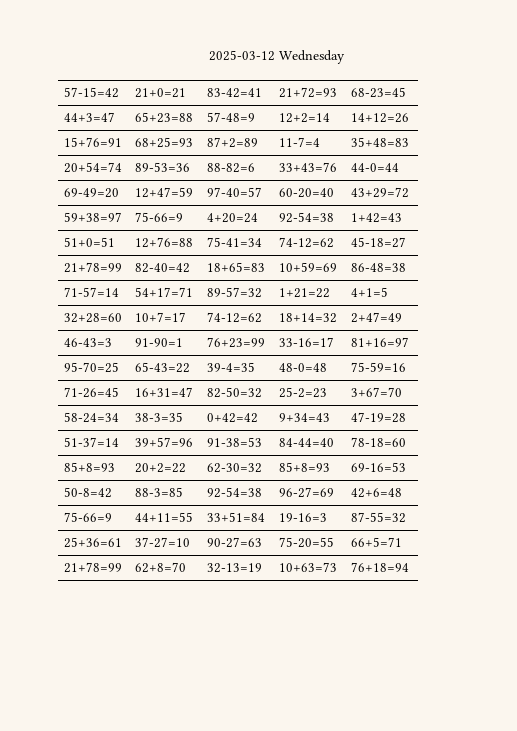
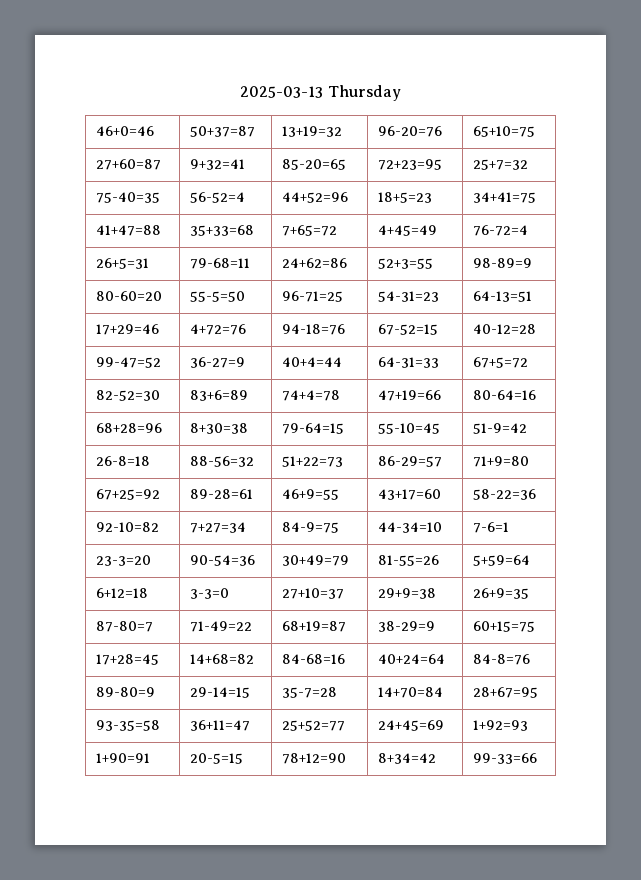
- 2025-03-12 Wednesday
- 57-15=42 | 21+0=21 | 83-42=41 | 21+72=93 | 68-23=45
- 44+3=47 | 65+23=88 | 57-48=9 | 12+2=14 | 14+12=26
- 15+76=91 | 68+25=93 | 87+2=89 | 11-7=4 | 35+48=83
- 20+54=74 | 89-53=36 | 88-82=6 | 33+43=76 | 44-0=44
- 69-49=20 | 12+47=59 | 97-40=57 | 60-20=40 | 43+29=72
- 59+38=97 | 75-66=9 | 4+20=24 | 92-54=38 | 1+42=43
- 51+0=51 | 12+76=88 | 75-41=34 | 74-12=62 | 45-18=27
- 21+78=99 | 82-40=42 | 18+65=83 | 10+59=69 | 86-48=38
- 71-57=14 | 54+17=71 | 89-57=32 | 1+21=22 | 4+1=5
- 32+28=60 | 10+7=17 | 74-12=62 | 18+14=32 | 2+47=49
- 46-43=3 | 91-90=1 | 76+23=99 | 33-16=17 | 81+16=97
- 95-70=25 | 65-43=22 | 39-4=35 | 48-0=48 | 75-59=16
- 71-26=45 | 16+31=47 | 82-50=32 | 25-2=23 | 3+67=70
- 58-24=34 | 38-3=35 | 0+42=42 | 9+34=43 | 47-19=28
- 51-37=14 | 39+57=96 | 91-38=53 | 84-44=40 | 78-18=60
- 85+8=93 | 20+2=22 | 62-30=32 | 85+8=93 | 69-16=53
- 50-8=42 | 88-3=85 | 92-54=38 | 96-27=69 | 42+6=48
- 75-66=9 | 44+11=55 | 33+51=84 | 19-16=3 | 87-55=32
- 25+36=61 | 37-27=10 | 90-27=63 | 75-20=55 | 66+5=71
- 21+78=99 | 62+8=70 | 32-13=19 | 10+63=73 | 76+18=94
+ 2025-03-13 Thursday
+ 46+0=46 | 50+37=87 | 13+19=32 | 96-20=76 | 65+10=75
+ 27+60=87 | 9+32=41 | 85-20=65 | 72+23=95 | 25+7=32
+ 75-40=35 | 56-52=4 | 44+52=96 | 18+5=23 | 34+41=75
+ 41+47=88 | 35+33=68 | 7+65=72 | 4+45=49 | 76-72=4
+ 26+5=31 | 79-68=11 | 24+62=86 | 52+3=55 | 98-89=9
+ 80-60=20 | 55-5=50 | 96-71=25 | 54-31=23 | 64-13=51
+ 17+29=46 | 4+72=76 | 94-18=76 | 67-52=15 | 40-12=28
+ 99-47=52 | 36-27=9 | 40+4=44 | 64-31=33 | 67+5=72
+ 82-52=30 | 83+6=89 | 74+4=78 | 47+19=66 | 80-64=16
+ 68+28=96 | 8+30=38 | 79-64=15 | 55-10=45 | 51-9=42
+ 26-8=18 | 88-56=32 | 51+22=73 | 86-29=57 | 71+9=80
+ 67+25=92 | 89-28=61 | 46+9=55 | 43+17=60 | 58-22=36
+ 92-10=82 | 7+27=34 | 84-9=75 | 44-34=10 | 7-6=1
+ 23-3=20 | 90-54=36 | 30+49=79 | 81-55=26 | 5+59=64
+ 6+12=18 | 3-3=0 | 27+10=37 | 29+9=38 | 26+9=35
+ 87-80=7 | 71-49=22 | 68+19=87 | 38-29=9 | 60+15=75
+ 17+28=45 | 14+68=82 | 84-68=16 | 40+24=64 | 84-8=76
+ 89-80=9 | 29-14=15 | 35-7=28 | 14+70=84 | 28+67=95
+ 93-35=58 | 36+11=47 | 25+52=77 | 24+45=69 | 1+92=93
+ 1+90=91 | 20-5=15 | 78+12=90 | 8+34=42 | 99-33=66

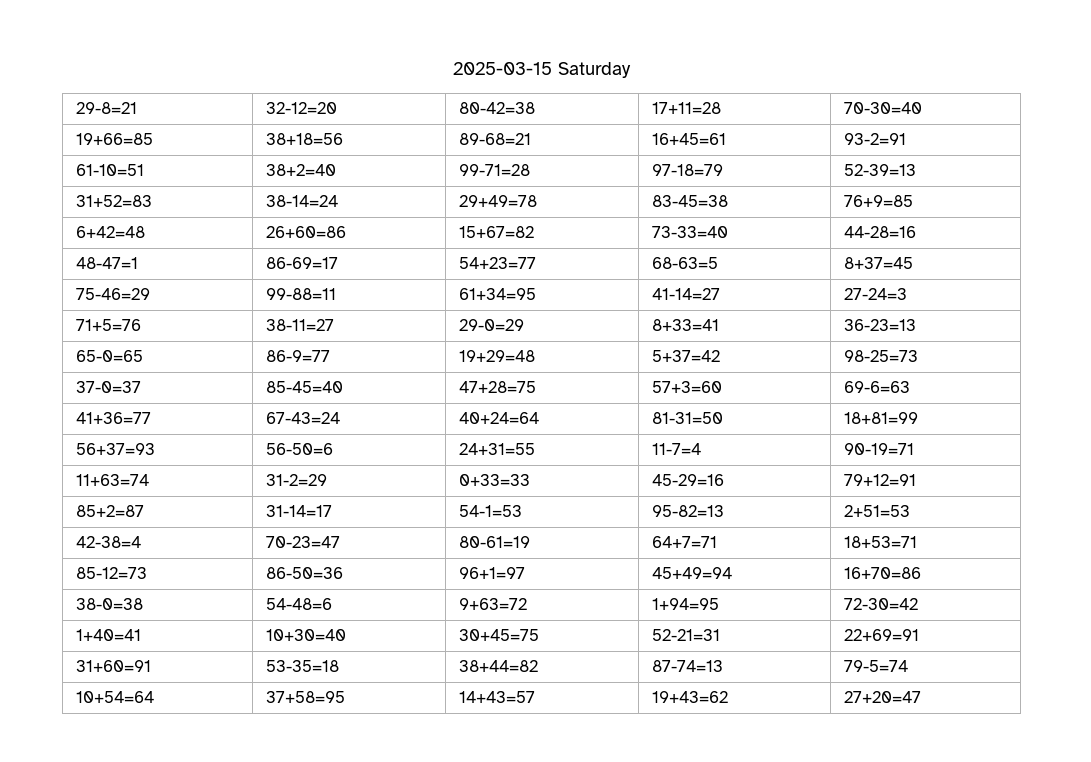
- 2025-03-13 Thursday
- 46+0=46 | 50+37=87 | 13+19=32 | 96-20=76 | 65+10=75
- 27+60=87 | 9+32=41 | 85-20=65 | 72+23=95 | 25+7=32
- 75-40=35 | 56-52=4 | 44+52=96 | 18+5=23 | 34+41=75
- 41+47=88 | 35+33=68 | 7+65=72 | 4+45=49 | 76-72=4
- 26+5=31 | 79-68=11 | 24+62=86 | 52+3=55 | 98-89=9
- 80-60=20 | 55-5=50 | 96-71=25 | 54-31=23 | 64-13=51
- 17+29=46 | 4+72=76 | 94-18=76 | 67-52=15 | 40-12=28
- 99-47=52 | 36-27=9 | 40+4=44 | 64-31=33 | 67+5=72
- 82-52=30 | 83+6=89 | 74+4=78 | 47+19=66 | 80-64=16
- 68+28=96 | 8+30=38 | 79-64=15 | 55-10=45 | 51-9=42
- 26-8=18 | 88-56=32 | 51+22=73 | 86-29=57 | 71+9=80
- 67+25=92 | 89-28=61 | 46+9=55 | 43+17=60 | 58-22=36
- 92-10=82 | 7+27=34 | 84-9=75 | 44-34=10 | 7-6=1
- 23-3=20 | 90-54=36 | 30+49=79 | 81-55=26 | 5+59=64
- 6+12=18 | 3-3=0 | 27+10=37 | 29+9=38 | 26+9=35
- 87-80=7 | 71-49=22 | 68+19=87 | 38-29=9 | 60+15=75
- 17+28=45 | 14+68=82 | 84-68=16 | 40+24=64 | 84-8=76
- 89-80=9 | 29-14=15 | 35-7=28 | 14+70=84 | 28+67=95
- 93-35=58 | 36+11=47 | 25+52=77 | 24+45=69 | 1+92=93
- 1+90=91 | 20-5=15 | 78+12=90 | 8+34=42 | 99-33=66
+ 2025-03-15 Saturday
+ 29-8=21 | 32-12=20 | 80-42=38 | 17+11=28 | 70-30=40
+ 19+66=85 | 38+18=56 | 89-68=21 | 16+45=61 | 93-2=91
+ 61-10=51 | 38+2=40 | 99-71=28 | 97-18=79 | 52-39=13
+ 31+52=83 | 38-14=24 | 29+49=78 | 83-45=38 | 76+9=85
+ 6+42=48 | 26+60=86 | 15+67=82 | 73-33=40 | 44-28=16
+ 48-47=1 | 86-69=17 | 54+23=77 | 68-63=5 | 8+37=45
+ 75-46=29 | 99-88=11 | 61+34=95 | 41-14=27 | 27-24=3
+ 71+5=76 | 38-11=27 | 29-0=29 | 8+33=41 | 36-23=13
+ 65-0=65 | 86-9=77 | 19+29=48 | 5+37=42 | 98-25=73
+ 37-0=37 | 85-45=40 | 47+28=75 | 57+3=60 | 69-6=63
+ 41+36=77 | 67-43=24 | 40+24=64 | 81-31=50 | 18+81=99
+ 56+37=93 | 56-50=6 | 24+31=55 | 11-7=4 | 90-19=71
+ 11+63=74 | 31-2=29 | 0+33=33 | 45-29=16 | 79+12=91
+ 85+2=87 | 31-14=17 | 54-1=53 | 95-82=13 | 2+51=53
+ 42-38=4 | 70-23=47 | 80-61=19 | 64+7=71 | 18+53=71
+ 85-12=73 | 86-50=36 | 96+1=97 | 45+49=94 | 16+70=86
+ 38-0=38 | 54-48=6 | 9+63=72 | 1+94=95 | 72-30=42
+ 1+40=41 | 10+30=40 | 30+45=75 | 52-21=31 | 22+69=91
+ 31+60=91 | 53-35=18 | 38+44=82 | 87-74=13 | 79-5=74
+ 10+54=64 | 37+58=95 | 14+43=57 | 19+43=62 | 27+20=47

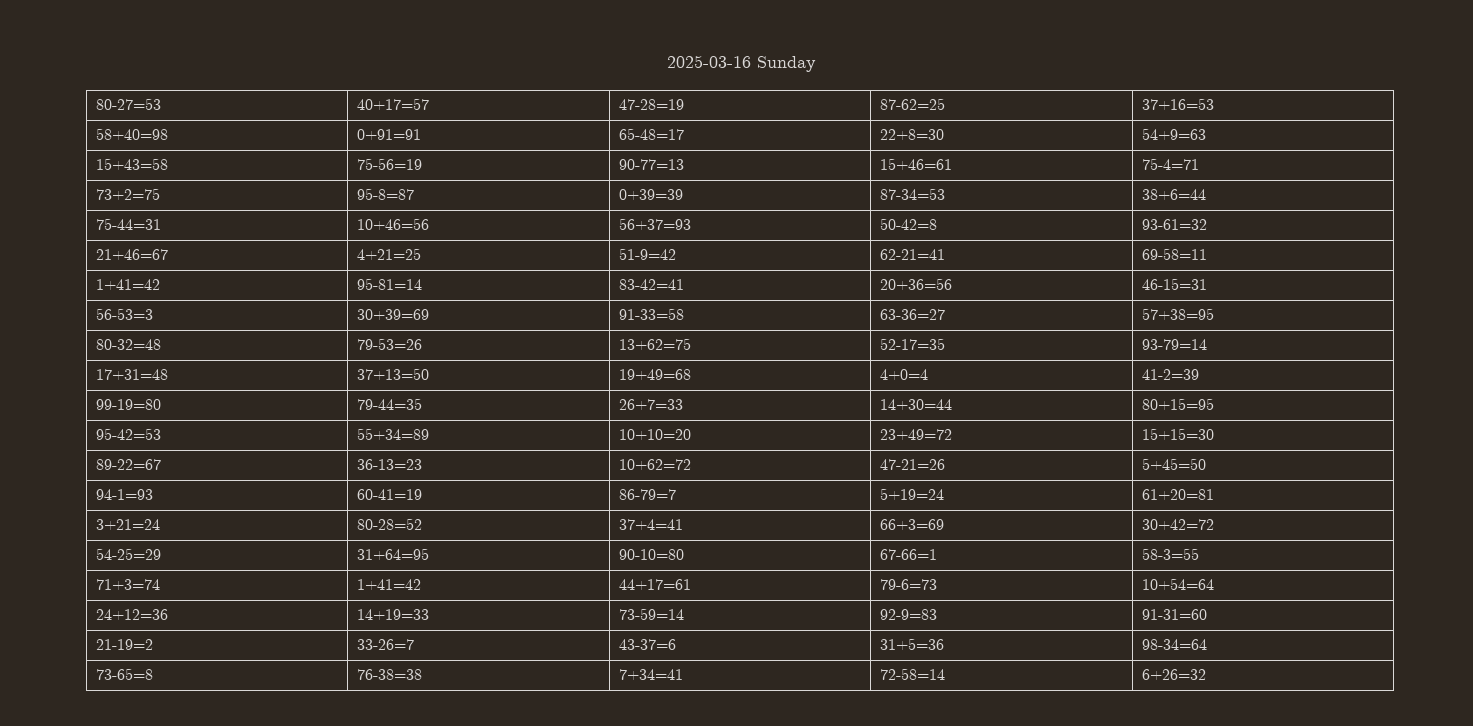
- 2025-03-15 Saturday
- 29-8=21 | 32-12=20 | 80-42=38 | 17+11=28 | 70-30=40
- 19+66=85 | 38+18=56 | 89-68=21 | 16+45=61 | 93-2=91
- 61-10=51 | 38+2=40 | 99-71=28 | 97-18=79 | 52-39=13
- 31+52=83 | 38-14=24 | 29+49=78 | 83-45=38 | 76+9=85
- 6+42=48 | 26+60=86 | 15+67=82 | 73-33=40 | 44-28=16
- 48-47=1 | 86-69=17 | 54+23=77 | 68-63=5 | 8+37=45
- 75-46=29 | 99-88=11 | 61+34=95 | 41-14=27 | 27-24=3
- 71+5=76 | 38-11=27 | 29-0=29 | 8+33=41 | 36-23=13
- 65-0=65 | 86-9=77 | 19+29=48 | 5+37=42 | 98-25=73
- 37-0=37 | 85-45=40 | 47+28=75 | 57+3=60 | 69-6=63
- 41+36=77 | 67-43=24 | 40+24=64 | 81-31=50 | 18+81=99
- 56+37=93 | 56-50=6 | 24+31=55 | 11-7=4 | 90-19=71
- 11+63=74 | 31-2=29 | 0+33=33 | 45-29=16 | 79+12=91
- 85+2=87 | 31-14=17 | 54-1=53 | 95-82=13 | 2+51=53
- 42-38=4 | 70-23=47 | 80-61=19 | 64+7=71 | 18+53=71
- 85-12=73 | 86-50=36 | 96+1=97 | 45+49=94 | 16+70=86
- 38-0=38 | 54-48=6 | 9+63=72 | 1+94=95 | 72-30=42
- 1+40=41 | 10+30=40 | 30+45=75 | 52-21=31 | 22+69=91
- 31+60=91 | 53-35=18 | 38+44=82 | 87-74=13 | 79-5=74
- 10+54=64 | 37+58=95 | 14+43=57 | 19+43=62 | 27+20=47
+ 2025-03-16 Sunday
+ 80-27=53 | 40+17=57 | 47-28=19 | 87-62=25 | 37+16=53
+ 58+40=98 | 0+91=91 | 65-48=17 | 22+8=30 | 54+9=63
+ 15+43=58 | 75-56=19 | 90-77=13 | 15+46=61 | 75-4=71
+ 73+2=75 | 95-8=87 | 0+39=39 | 87-34=53 | 38+6=44
+ 75-44=31 | 10+46=56 | 56+37=93 | 50-42=8 | 93-61=32
+ 21+46=67 | 4+21=25 | 51-9=42 | 62-21=41 | 69-58=11
+ 1+41=42 | 95-81=14 | 83-42=41 | 20+36=56 | 46-15=31
+ 56-53=3 | 30+39=69 | 91-33=58 | 63-36=27 | 57+38=95
+ 80-32=48 | 79-53=26 | 13+62=75 | 52-17=35 | 93-79=14
+ 17+31=48 | 37+13=50 | 19+49=68 | 4+0=4 | 41-2=39
+ 99-19=80 | 79-44=35 | 26+7=33 | 14+30=44 | 80+15=95
+ 95-42=53 | 55+34=89 | 10+10=20 | 23+49=72 | 15+15=30
+ 89-22=67 | 36-13=23 | 10+62=72 | 47-21=26 | 5+45=50
+ 94-1=93 | 60-41=19 | 86-79=7 | 5+19=24 | 61+20=81
+ 3+21=24 | 80-28=52 | 37+4=41 | 66+3=69 | 30+42=72
+ 54-25=29 | 31+64=95 | 90-10=80 | 67-66=1 | 58-3=55
+ 71+3=74 | 1+41=42 | 44+17=61 | 79-6=73 | 10+54=64
+ 24+12=36 | 14+19=33 | 73-59=14 | 92-9=83 | 91-31=60
+ 21-19=2 | 33-26=7 | 43-37=6 | 31+5=36 | 98-34=64
+ 73-65=8 | 76-38=38 | 7+34=41 | 72-58=14 | 6+26=32

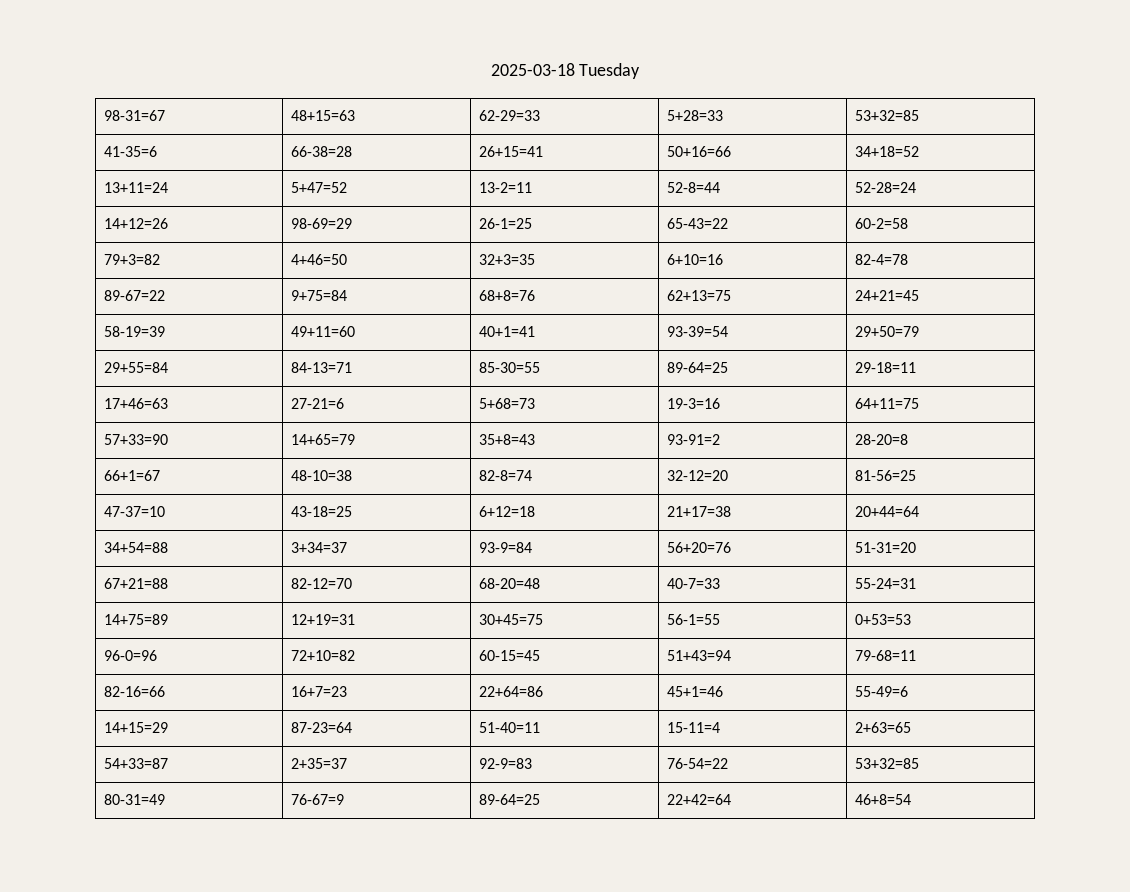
- 2025-03-16 Sunday
- 80-27=53 | 40+17=57 | 47-28=19 | 87-62=25 | 37+16=53
- 58+40=98 | 0+91=91 | 65-48=17 | 22+8=30 | 54+9=63
- 15+43=58 | 75-56=19 | 90-77=13 | 15+46=61 | 75-4=71
- 73+2=75 | 95-8=87 | 0+39=39 | 87-34=53 | 38+6=44
- 75-44=31 | 10+46=56 | 56+37=93 | 50-42=8 | 93-61=32
- 21+46=67 | 4+21=25 | 51-9=42 | 62-21=41 | 69-58=11
- 1+41=42 | 95-81=14 | 83-42=41 | 20+36=56 | 46-15=31
- 56-53=3 | 30+39=69 | 91-33=58 | 63-36=27 | 57+38=95
- 80-32=48 | 79-53=26 | 13+62=75 | 52-17=35 | 93-79=14
- 17+31=48 | 37+13=50 | 19+49=68 | 4+0=4 | 41-2=39
- 99-19=80 | 79-44=35 | 26+7=33 | 14+30=44 | 80+15=95
- 95-42=53 | 55+34=89 | 10+10=20 | 23+49=72 | 15+15=30
- 89-22=67 | 36-13=23 | 10+62=72 | 47-21=26 | 5+45=50
- 94-1=93 | 60-41=19 | 86-79=7 | 5+19=24 | 61+20=81
- 3+21=24 | 80-28=52 | 37+4=41 | 66+3=69 | 30+42=72
- 54-25=29 | 31+64=95 | 90-10=80 | 67-66=1 | 58-3=55
- 71+3=74 | 1+41=42 | 44+17=61 | 79-6=73 | 10+54=64
- 24+12=36 | 14+19=33 | 73-59=14 | 92-9=83 | 91-31=60
- 21-19=2 | 33-26=7 | 43-37=6 | 31+5=36 | 98-34=64
- 73-65=8 | 76-38=38 | 7+34=41 | 72-58=14 | 6+26=32
+ 2025-03-18 Tuesday
+ 98-31=67 | 48+15=63 | 62-29=33 | 5+28=33 | 53+32=85
+ 41-35=6 | 66-38=28 | 26+15=41 | 50+16=66 | 34+18=52
+ 13+11=24 | 5+47=52 | 13-2=11 | 52-8=44 | 52-28=24
+ 14+12=26 | 98-69=29 | 26-1=25 | 65-43=22 | 60-2=58
+ 79+3=82 | 4+46=50 | 32+3=35 | 6+10=16 | 82-4=78
+ 89-67=22 | 9+75=84 | 68+8=76 | 62+13=75 | 24+21=45
+ 58-19=39 | 49+11=60 | 40+1=41 | 93-39=54 | 29+50=79
+ 29+55=84 | 84-13=71 | 85-30=55 | 89-64=25 | 29-18=11
+ 17+46=63 | 27-21=6 | 5+68=73 | 19-3=16 | 64+11=75
+ 57+33=90 | 14+65=79 | 35+8=43 | 93-91=2 | 28-20=8
+ 66+1=67 | 48-10=38 | 82-8=74 | 32-12=20 | 81-56=25
+ 47-37=10 | 43-18=25 | 6+12=18 | 21+17=38 | 20+44=64
+ 34+54=88 | 3+34=37 | 93-9=84 | 56+20=76 | 51-31=20
+ 67+21=88 | 82-12=70 | 68-20=48 | 40-7=33 | 55-24=31
+ 14+75=89 | 12+19=31 | 30+45=75 | 56-1=55 | 0+53=53
+ 96-0=96 | 72+10=82 | 60-15=45 | 51+43=94 | 79-68=11
+ 82-16=66 | 16+7=23 | 22+64=86 | 45+1=46 | 55-49=6
+ 14+15=29 | 87-23=64 | 51-40=11 | 15-11=4 | 2+63=65
+ 54+33=87 | 2+35=37 | 92-9=83 | 76-54=22 | 53+32=85
+ 80-31=49 | 76-67=9 | 89-64=25 | 22+42=64 | 46+8=54

